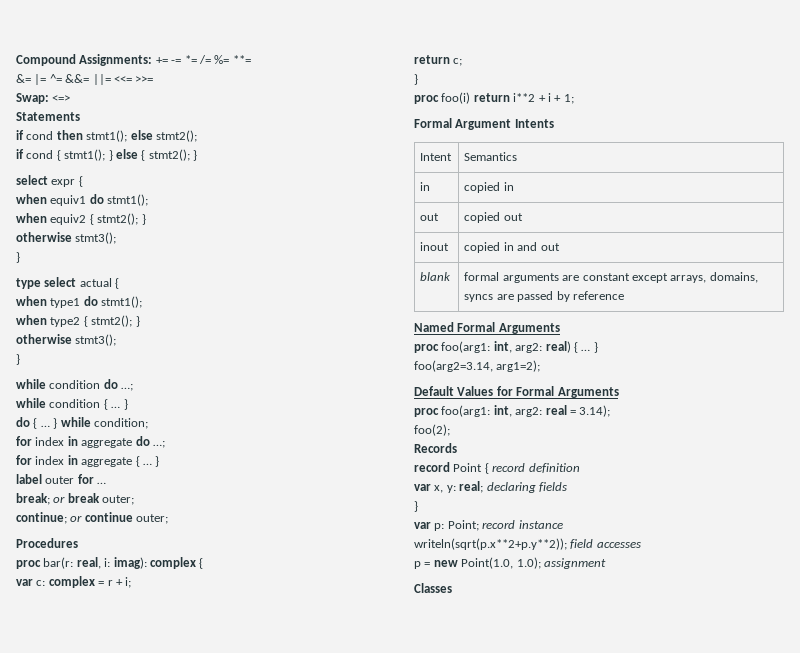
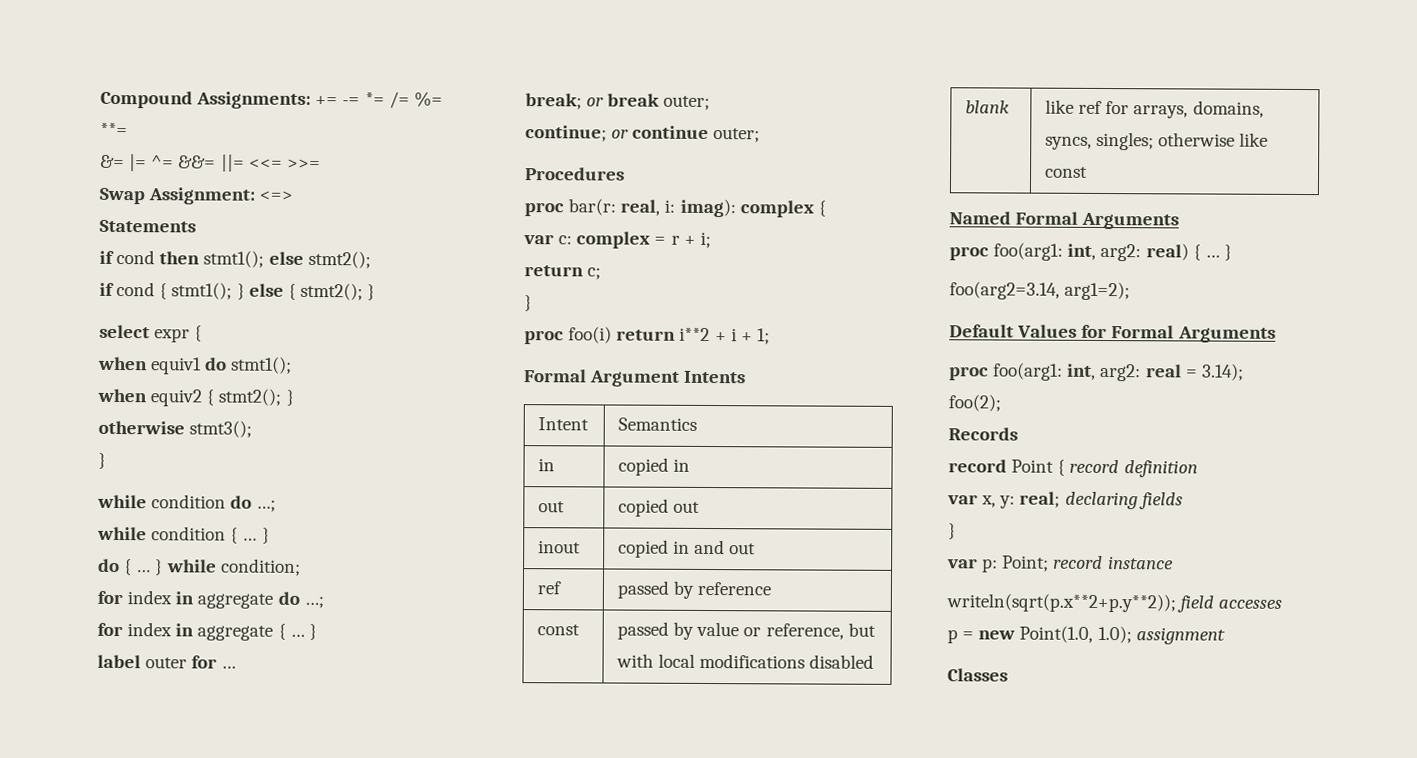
- Swap: <=>
+ Swap Assignment: <=>
- type select actual {
- when type1 do stmt1();
- when type2 { stmt2(); }
- otherwise stmt3();
- }
- blank | formal arguments are constant except arrays, domains, syncs are passed by reference
+ ref | passed by reference
+ const | passed by value or reference, but with local modifications disabled
+ blank | like ref for arrays, domains, syncs, singles; otherwise like const

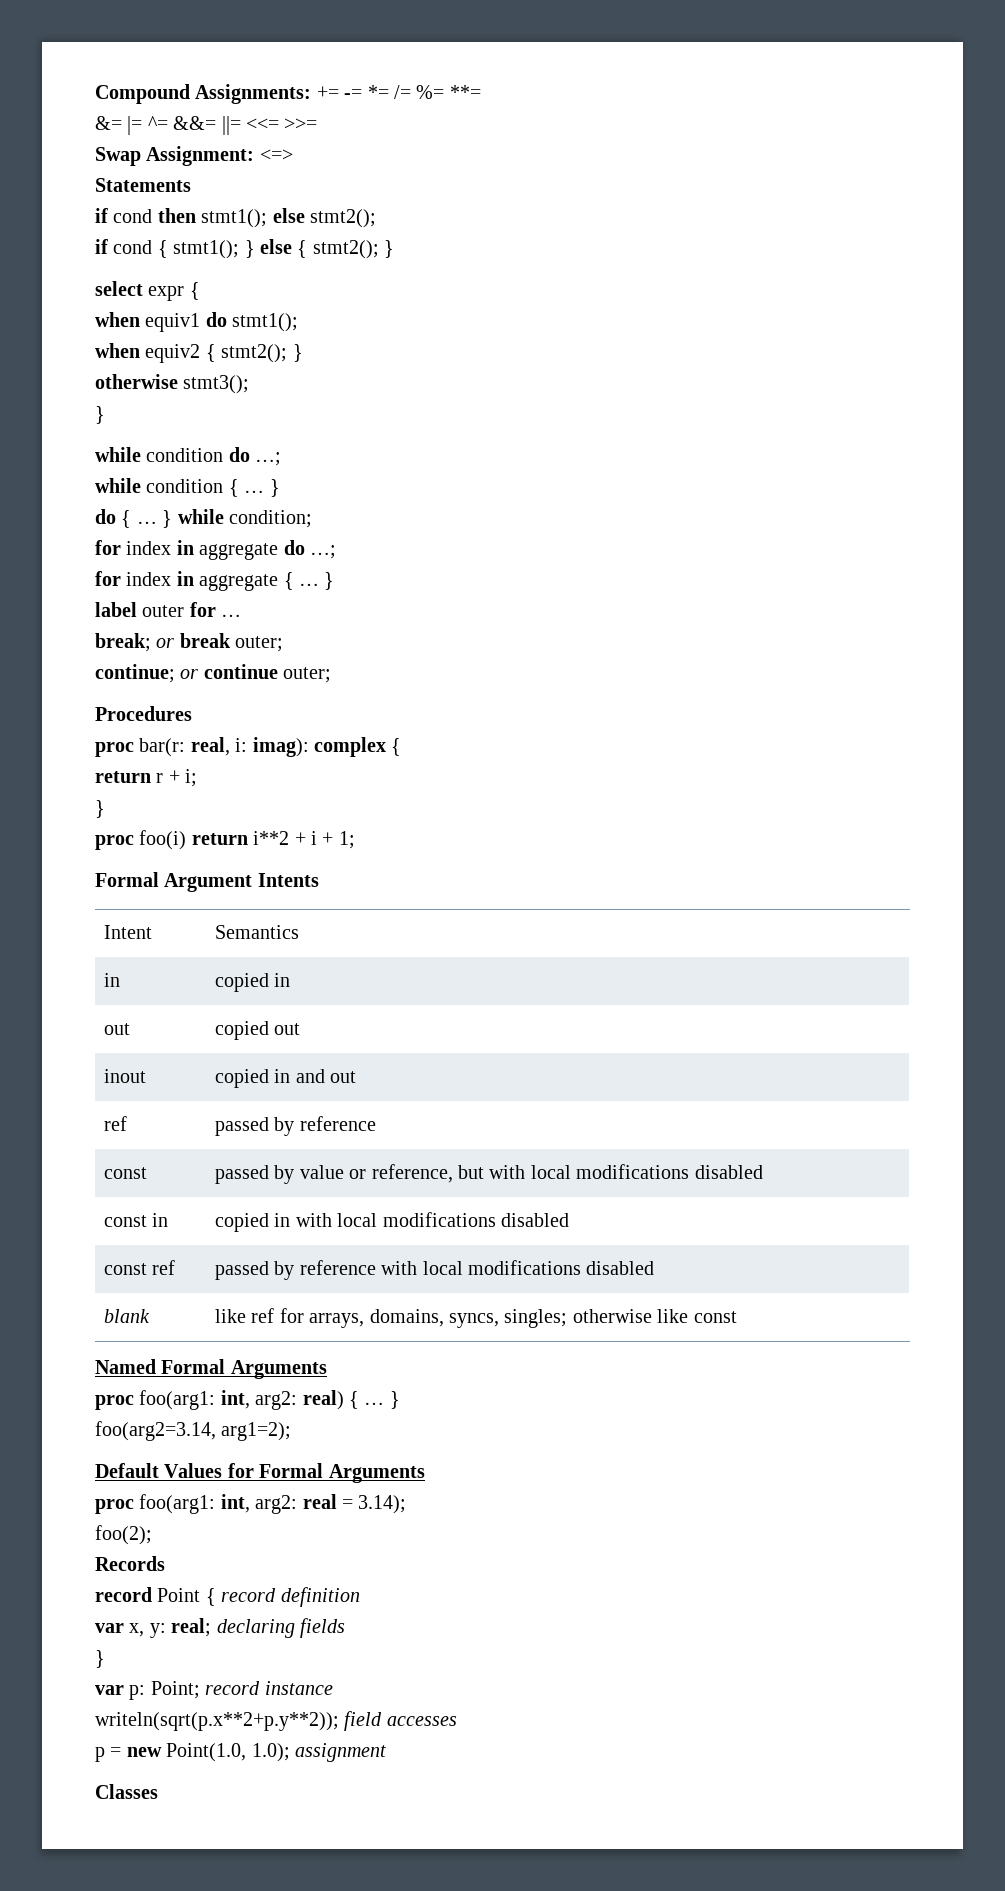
- var c: complex = r + i;
+ return r + i;
- return c;
+ const in | copied in with local modifications disabled
+ const ref | passed by reference with local modifications disabled

